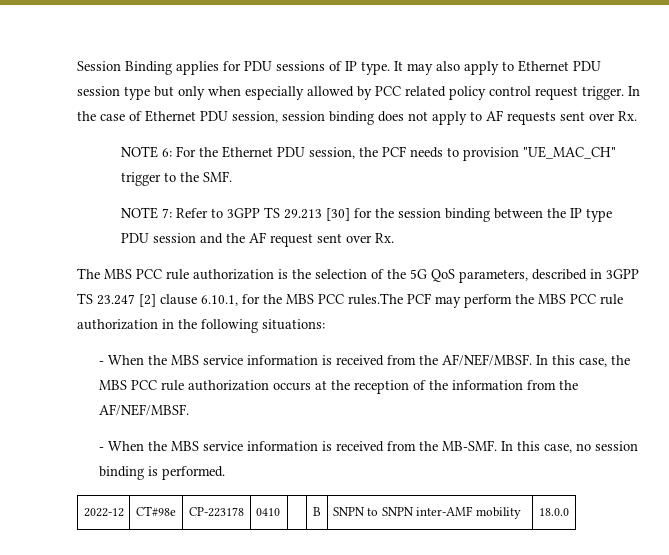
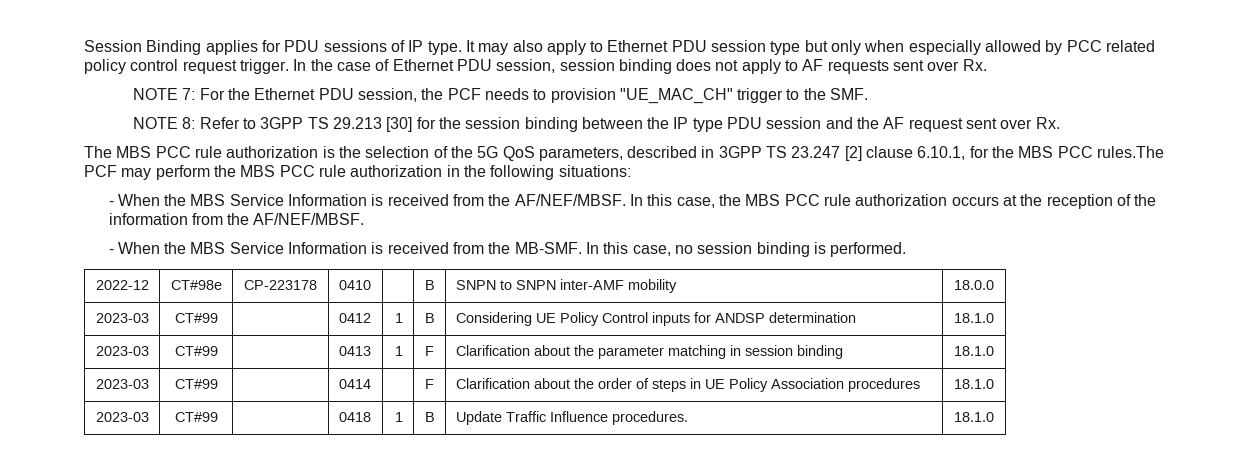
- NOTE 6: For the Ethernet PDU session, the PCF needs to provision "UE_MAC_CH" trigger to the SMF.
+ NOTE 7: For the Ethernet PDU session, the PCF needs to provision "UE_MAC_CH" trigger to the SMF.
- NOTE 7: Refer to 3GPP TS 29.213 [30] for the session binding between the IP type PDU session and the AF request sent over Rx.
+ NOTE 8: Refer to 3GPP TS 29.213 [30] for the session binding between the IP type PDU session and the AF request sent over Rx.
- - When the MBS service information is received from the AF/NEF/MBSF.
+ - When the MBS Service Information is received from the AF/NEF/MBSF.
- - When the MBS service information is received from the MB-SMF.
+ - When the MBS Service Information is received from the MB-SMF.
+ 2023-03 | CT#99 | | 0412 | 1 | B | Considering UE Policy Control inputs for ANDSP determination | 18.1.0
+ 2023-03 | CT#99 | | 0413 | 1 | F | Clarification about the parameter matching in session binding | 18.1.0
+ 2023-03 | CT#99 | | 0414 | | F | Clarification about the order of steps in UE Policy Association procedures | 18.1.0
+ 2023-03 | CT#99 | | 0418 | 1 | B | Update Traffic Influence procedures. | 18.1.0

